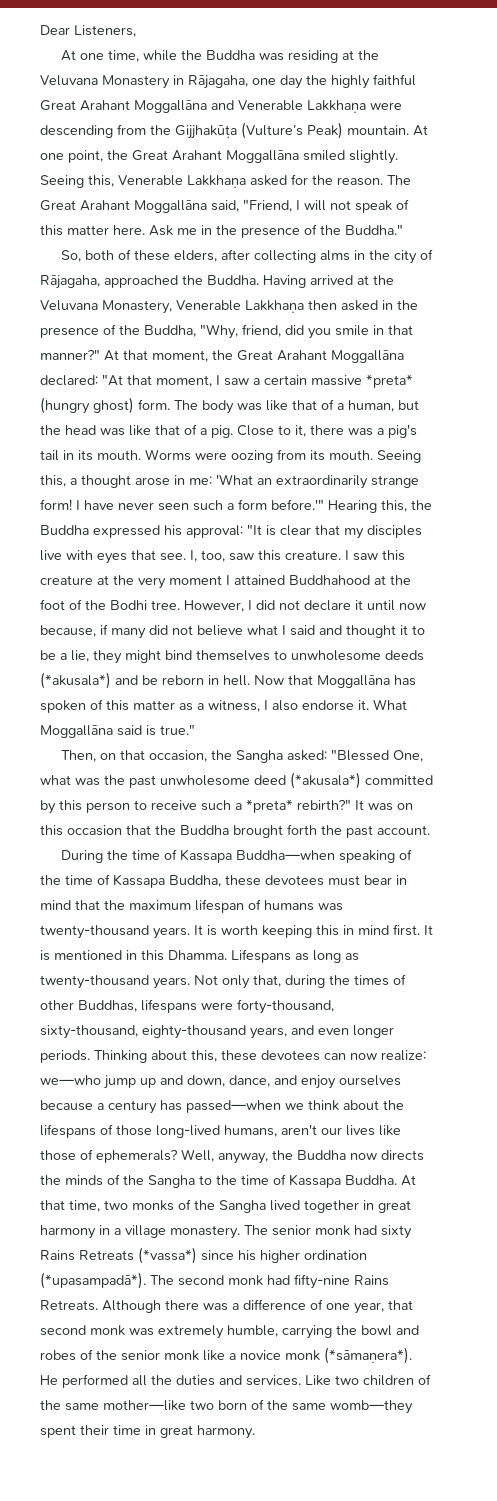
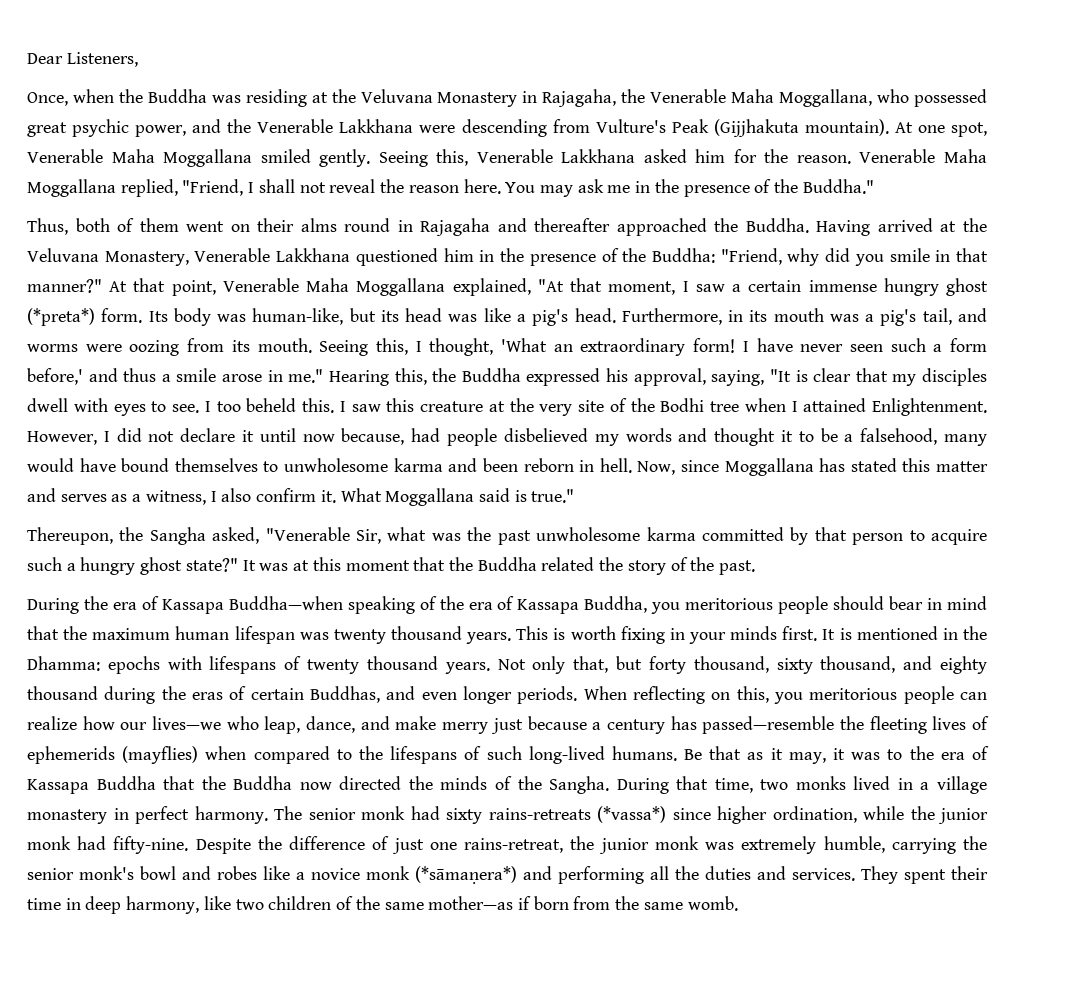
- At one time, while the Buddha was residing at the Veluvana Monastery in Rājagaha, one day the highly faithful Great Arahant Moggallāna and Venerable Lakkhaṇa were descending from the Gijjhakūṭa (Vulture’s Peak) mountain. At one point, the Great Arahant Moggallāna smiled slightly. Seeing this, Venerable Lakkhaṇa asked for the reason. The Great Arahant Moggallāna said, "Friend, I will not speak of this matter here. Ask me in the presence of the Buddha."
+ Once, when the Buddha was residing at the Veluvana Monastery in Rajagaha, the Venerable Maha Moggallana, who possessed great psychic power, and the Venerable Lakkhana were descending from Vulture's Peak (Gijjhakuta mountain). At one spot, Venerable Maha Moggallana smiled gently. Seeing this, Venerable Lakkhana asked him for the reason. Venerable Maha Moggallana replied, "Friend, I shall not reveal the reason here. You may ask me in the presence of the Buddha."
- So, both of these elders, after collecting alms in the city of Rājagaha, approached the Buddha.
+ Thus, both of them went on their alms round in Rajagaha and thereafter approached the Buddha.
- Having arrived at the Veluvana Monastery, Venerable Lakkhaṇa then asked in the presence of the Buddha, "Why, friend, did you smile in that manner?"
+ Having arrived at the Veluvana Monastery, Venerable Lakkhana questioned him in the presence of the Buddha: "Friend, why did you smile in that manner?"
- At that moment, the Great Arahant Moggallāna declared: "At that moment, I saw a certain massive *preta* (hungry ghost) form. The body was like that of a human, but the head was like that of a pig. Close to it, there was a pig's tail in its mouth. Worms were oozing from its mouth.
+ At that point, Venerable Maha Moggallana explained, "At that moment, I saw a certain immense hungry ghost (*preta*) form. Its body was human-like, but its head was like a pig's head. Furthermore, in its mouth was a pig's tail, and worms were oozing from its mouth.
- Seeing this, a thought arose in me: 'What an extraordinarily strange form!
+ Seeing this, I thought, 'What an extraordinary form!
- I have never seen such a form before.'"
+ I have never seen such a form before,' and thus a smile arose in me."
- Hearing this, the Buddha expressed his approval: "It is clear that my disciples live with eyes that see. I, too, saw this creature.
+ Hearing this, the Buddha expressed his approval, saying, "It is clear that my disciples dwell with eyes to see. I too beheld this.
- I saw this creature at the very moment I attained Buddhahood at the foot of the Bodhi tree.
+ I saw this creature at the very site of the Bodhi tree when I attained Enlightenment.
- However, I did not declare it until now because, if many did not believe what I said and thought it to be a lie, they might bind themselves to unwholesome deeds (*akusala*) and be reborn in hell. Now that Moggallāna has spoken of this matter as a witness, I also endorse it.
+ However, I did not declare it until now because, had people disbelieved my words and thought it to be a falsehood, many would have bound themselves to unwholesome karma and been reborn in hell. Now, since Moggallana has stated this matter and serves as a witness, I also confirm it.
- What Moggallāna said is true."
+ What Moggallana said is true."
- Then, on that occasion, the Sangha asked: "Blessed One, what was the past unwholesome deed (*akusala*) committed by this person to receive such a *preta* rebirth?" It was on this occasion that the Buddha brought forth the past account.
+ Thereupon, the Sangha asked, "Venerable Sir, what was the past unwholesome karma committed by that person to acquire such a hungry ghost state?" It was at this moment that the Buddha related the story of the past.
- During the time of Kassapa Buddha—when speaking of the time of Kassapa Buddha, these devotees must bear in mind that the maximum lifespan of humans was twenty-thousand years. It is worth keeping this in mind first.
+ During the era of Kassapa Buddha—when speaking of the era of Kassapa Buddha, you meritorious people should bear in mind that the maximum human lifespan was twenty thousand years. This is worth fixing in your minds first.
- It is mentioned in this Dhamma. Lifespans as long as twenty-thousand years. Not only that, during the times of other Buddhas, lifespans were forty-thousand, sixty-thousand, eighty-thousand years, and even longer periods. Thinking about this, these devotees can now realize: we—who jump up and down, dance, and enjoy ourselves because a century has passed—when we think about the lifespans of those long-lived humans, aren't our lives like those of ephemerals? Well, anyway, the Buddha now directs the minds of the Sangha to the time of Kassapa Buddha. At that time, two monks of the Sangha lived together in great harmony in a village monastery.
+ It is mentioned in the Dhamma: epochs with lifespans of twenty thousand years. Not only that, but forty thousand, sixty thousand, and eighty thousand during the eras of certain Buddhas, and even longer periods. When reflecting on this, you meritorious people can realize how our lives—we who leap, dance, and make merry just because a century has passed—resemble the fleeting lives of ephemerids (mayflies) when compared to the lifespans of such long-lived humans. Be that as it may, it was to the era of Kassapa Buddha that the Buddha now directed the minds of the Sangha. During that time, two monks lived in a village monastery in perfect harmony.
- The senior monk had sixty Rains Retreats (*vassa*) since his higher ordination (*upasampadā*). The second monk had fifty-nine Rains Retreats. Although there was a difference of one year, that second monk was extremely humble, carrying the bowl and robes of the senior monk like a novice monk (*sāmaṇera*). He performed all the duties and services.
+ The senior monk had sixty rains-retreats (*vassa*) since higher ordination, while the junior monk had fifty-nine. Despite the difference of just one rains-retreat, the junior monk was extremely humble, carrying the senior monk's bowl and robes like a novice monk (*sāmaṇera*) and performing all the duties and services.
- Like two children of the same mother—like two born of the same womb—they spent their time in great harmony.
+ They spent their time in deep harmony, like two children of the same mother—as if born from the same womb.

